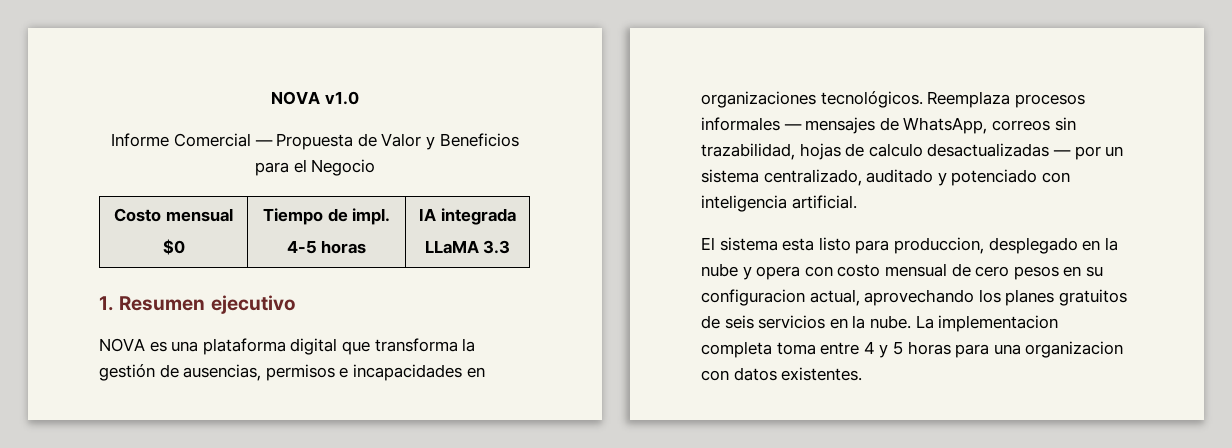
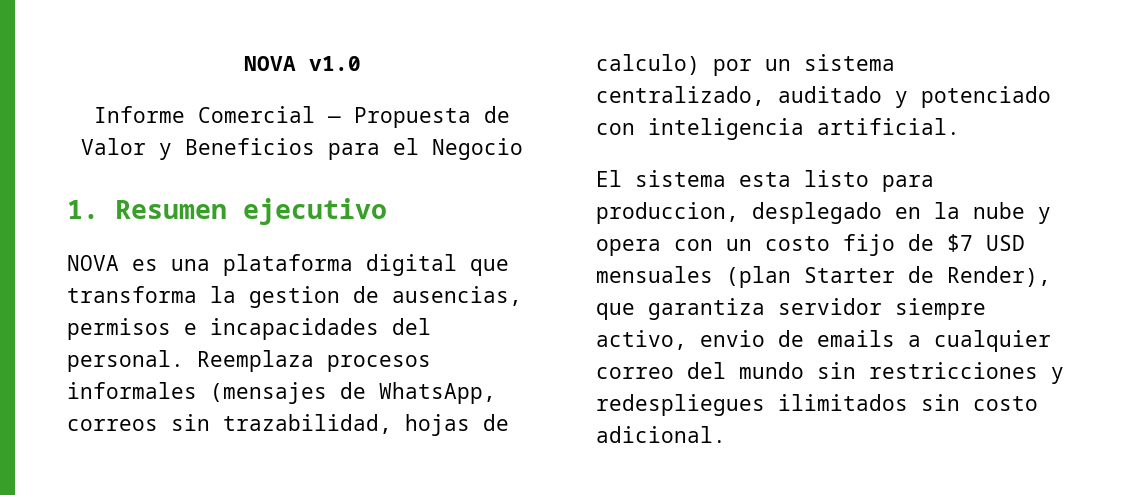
- Costo mensual
- $0 | Tiempo de impl.
- 4-5 horas | IA integrada
- LLaMA 3.3
- NOVA es una plataforma digital que transforma la gestión de ausencias, permisos e incapacidades en organizaciones tecnológicos.
+ NOVA es una plataforma digital que transforma la gestion de ausencias, permisos e incapacidades del personal.
- Reemplaza procesos informales — mensajes de WhatsApp, correos sin trazabilidad, hojas de calculo desactualizadas — por un sistema centralizado, auditado y potenciado con inteligencia artificial.
+ Reemplaza procesos informales (mensajes de WhatsApp, correos sin trazabilidad, hojas de calculo) por un sistema centralizado, auditado y potenciado con inteligencia artificial.
- El sistema esta listo para produccion, desplegado en la nube y opera con costo mensual de cero pesos en su configuracion actual, aprovechando los planes gratuitos de seis servicios en la nube. La implementacion completa toma entre 4 y 5 horas para una organizacion con datos existentes.
+ El sistema esta listo para produccion, desplegado en la nube y opera con un costo fijo de $7 USD mensuales (plan Starter de Render), que garantiza servidor siempre activo, envio de emails a cualquier correo del mundo sin restricciones y redespliegues ilimitados sin costo adicional.

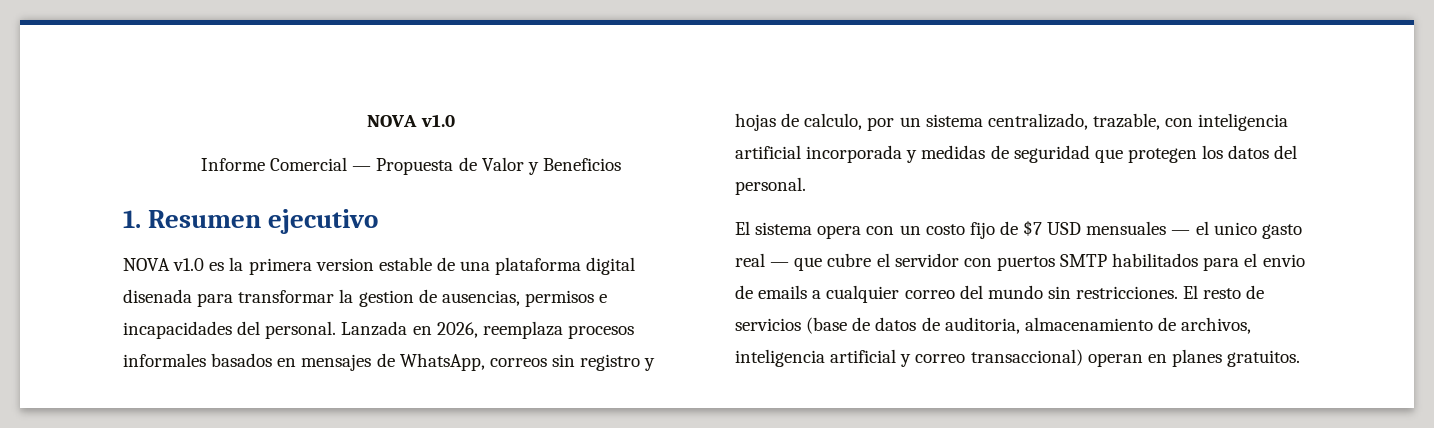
- Informe Comercial — Propuesta de Valor y Beneficios para el Negocio
+ Informe Comercial — Propuesta de Valor y Beneficios
- NOVA es una plataforma digital que transforma la gestion de ausencias, permisos e incapacidades del personal.
+ NOVA v1.0 es la primera version estable de una plataforma digital disenada para transformar la gestion de ausencias, permisos e incapacidades del personal.
- Reemplaza procesos informales (mensajes de WhatsApp, correos sin trazabilidad, hojas de calculo) por un sistema centralizado, auditado y potenciado con inteligencia artificial.
- El sistema esta listo para produccion, desplegado en la nube y opera con un costo fijo de $7 USD mensuales (plan Starter de Render), que garantiza servidor siempre activo, envio de emails a cualquier correo del mundo sin restricciones y redespliegues ilimitados sin costo adicional.
+ Lanzada en 2026, reemplaza procesos informales basados en mensajes de WhatsApp, correos sin registro y hojas de calculo, por un sistema centralizado, trazable, con inteligencia artificial incorporada y medidas de seguridad que protegen los datos del personal.
+ El sistema opera con un costo fijo de $7 USD mensuales — el unico gasto real — que cubre el servidor con puertos SMTP habilitados para el envio de emails a cualquier correo del mundo sin restricciones. El resto de servicios (base de datos de auditoria, almacenamiento de archivos, inteligencia artificial y correo transaccional) operan en planes gratuitos.

